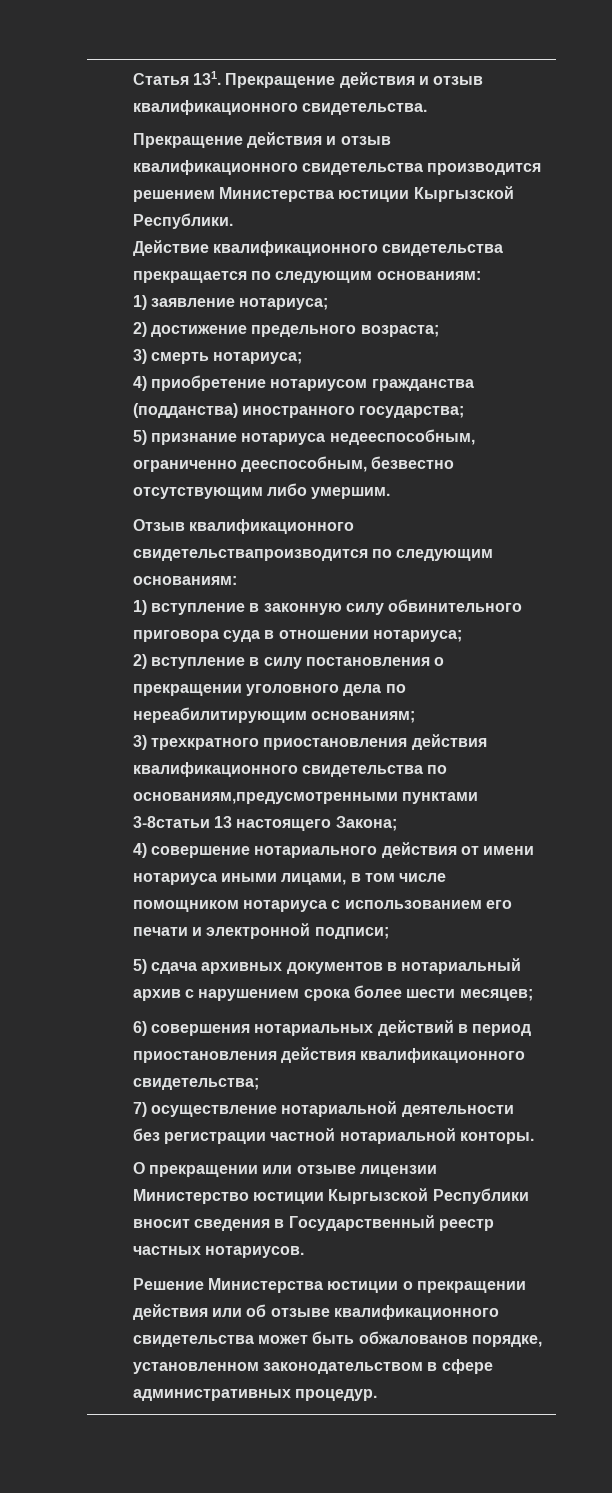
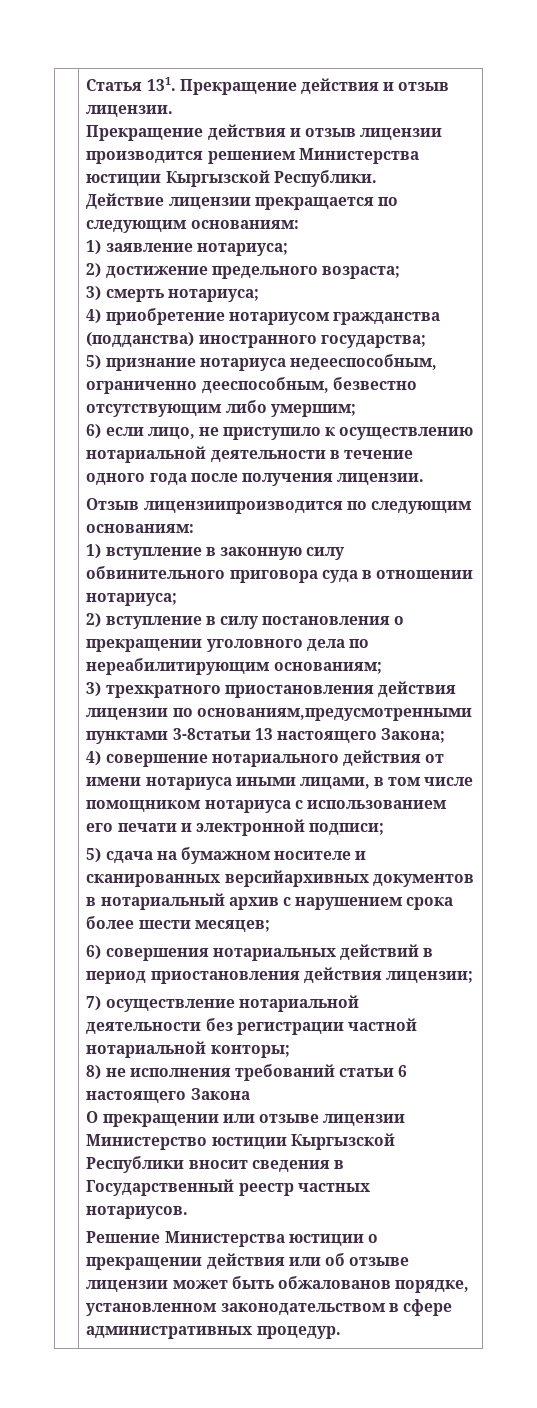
- Статья 131. Прекращение действия и отзыв квалификационного свидетельства.
- Прекращение действия и отзыв квалификационного свидетельства производится решением Министерства юстиции Кыргызской Республики.
+ Статья 131. Прекращение действия и отзыв лицензии.
+ Прекращение действия и отзыв лицензии производится решением Министерства юстиции Кыргызской Республики.
- Действие квалификационного свидетельства прекращается по следующим основаниям:
+ Действие лицензии прекращается по следующим основаниям:
- 5) признание нотариуса недееспособным, ограниченно дееспособным, безвестно отсутствующим либо умершим.
+ 5) признание нотариуса недееспособным, ограниченно дееспособным, безвестно отсутствующим либо умершим;
+ 6) если лицо, не приступило к осуществлению нотариальной деятельности в течение одного года после получения лицензии.
- Отзыв квалификационного свидетельствапроизводится по следующим основаниям:
+ Отзыв лицензиипроизводится по следующим основаниям:
- 3) трехкратного приостановления действия квалификационного свидетельства по основаниям,предусмотренными пунктами 3-8статьи 13 настоящего Закона;
+ 3) трехкратного приостановления действия лицензии по основаниям,предусмотренными пунктами 3-8статьи 13 настоящего Закона;
- 5) сдача архивных документов в нотариальный архив с нарушением срока более шести месяцев;
+ 5) сдача на бумажном носителе и сканированных версийархивных документов в нотариальный архив с нарушением срока более шести месяцев;
- 6) совершения нотариальных действий в период приостановления действия квалификационного свидетельства;
+ 6) совершения нотариальных действий в период приостановления действия лицензии;
- 7) осуществление нотариальной деятельности без регистрации частной нотариальной конторы.
+ 7) осуществление нотариальной деятельности без регистрации частной нотариальной конторы;
+ 8) не исполнения требований статьи 6 настоящего Закона
- Решение Министерства юстиции о прекращении действия или об отзыве квалификационного свидетельства может быть обжалованов порядке, установленном законодательством в сфере административных процедур.
+ Решение Министерства юстиции о прекращении действия или об отзыве лицензии может быть обжалованов порядке, установленном законодательством в сфере административных процедур.

